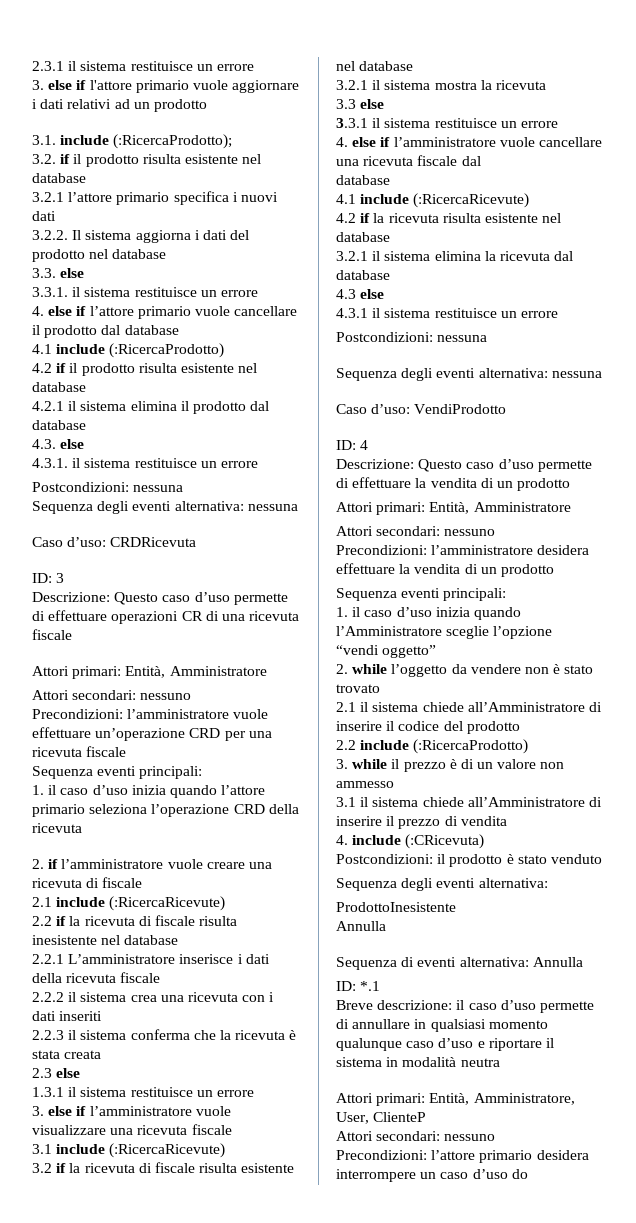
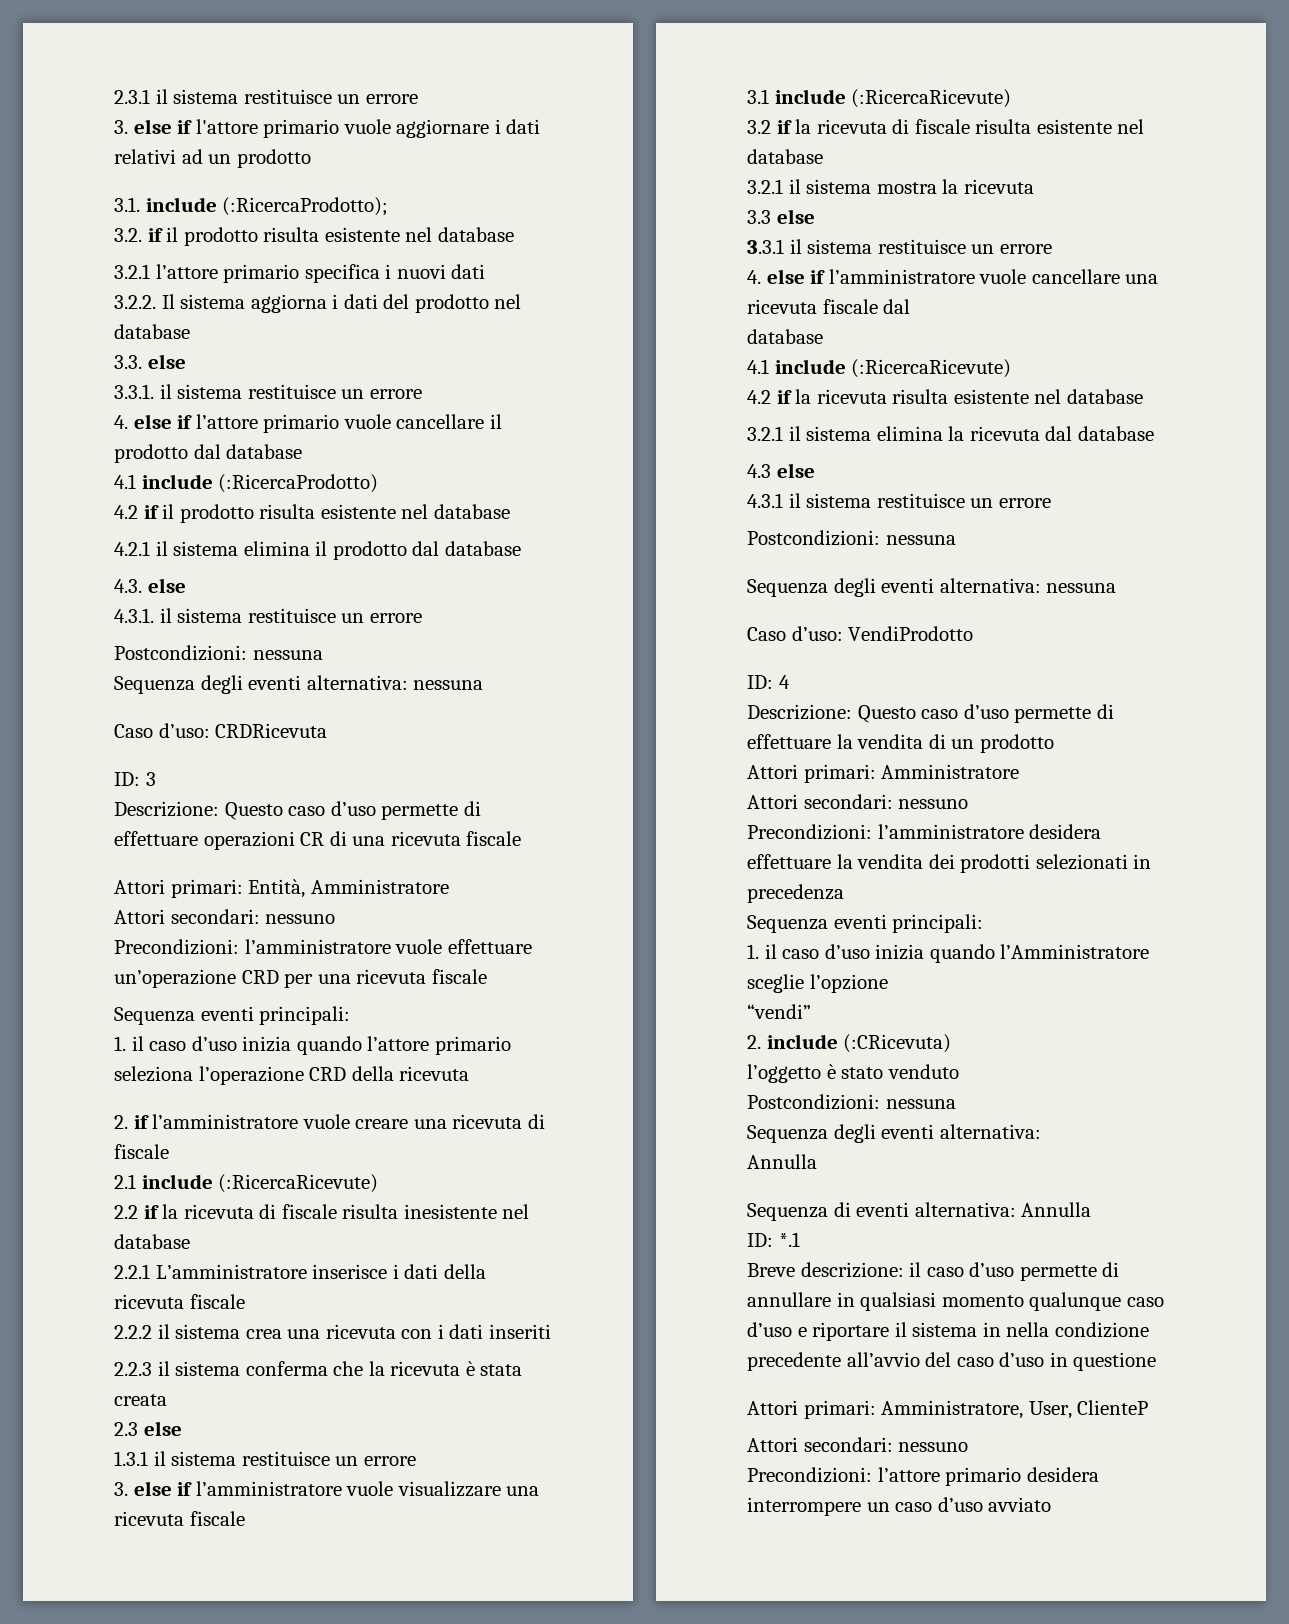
  Descrizione: Questo caso d’uso permette di effettuare la vendita di un prodotto
- Attori primari: Entità, Amministratore
+ Attori primari: Amministratore
- Precondizioni: l’amministratore desidera effettuare la vendita di un prodotto
+ Precondizioni: l’amministratore desidera effettuare la vendita dei prodotti selezionati in precedenza
- “vendi oggetto”
- 2. while l’oggetto da vendere non è stato trovato
- 2.1 il sistema chiede all’Amministratore di inserire il codice del prodotto
- 2.2 include (:RicercaProdotto)
- 3. while il prezzo è di un valore non ammesso
- 3.1 il sistema chiede all’Amministratore di inserire il prezzo di vendita
- 4. include (:CRicevuta)
+ “vendi”
+ 2. include (:CRicevuta)
- Postcondizioni: il prodotto è stato venduto
+ l’oggetto è stato venduto
+ Postcondizioni: nessuna
  Sequenza degli eventi alternativa:
- ProdottoInesistente
- Breve descrizione: il caso d’uso permette di annullare in qualsiasi momento qualunque caso d’uso e riportare il sistema in modalità neutra
- Attori primari: Entità, Amministratore, User, ClienteP
+ Breve descrizione: il caso d’uso permette di annullare in qualsiasi momento qualunque caso d’uso e riportare il sistema in nella condizione precedente all’avvio del caso d’uso in questione
+ Attori primari: Amministratore, User, ClienteP
- Precondizioni: l’attore primario desidera interrompere un caso d’uso do
+ Precondizioni: l’attore primario desidera interrompere un caso d’uso avviato

